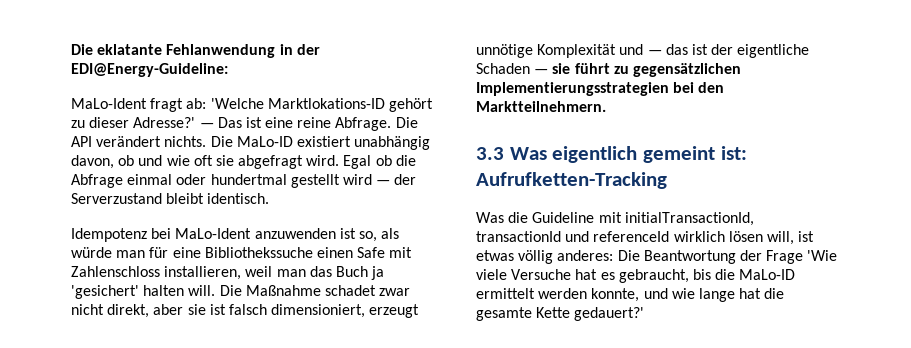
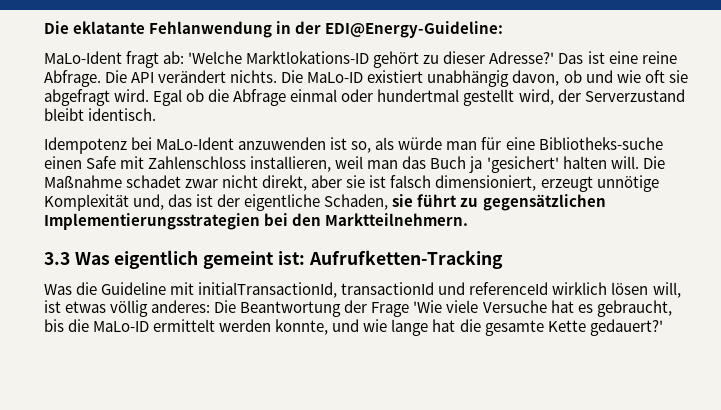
- — Das ist eine reine Abfrage.
+ Das ist eine reine Abfrage.
- Egal ob die Abfrage einmal oder hundertmal gestellt wird — der Serverzustand bleibt identisch.
+ Egal ob die Abfrage einmal oder hundertmal gestellt wird, der Serverzustand bleibt identisch.
- Idempotenz bei MaLo-Ident anzuwenden ist so, als würde man für eine Bibliothekssuche einen Safe mit Zahlenschloss installieren, weil man das Buch ja 'gesichert' halten will.
+ Idempotenz bei MaLo-Ident anzuwenden ist so, als würde man für eine Bibliotheks-suche einen Safe mit Zahlenschloss installieren, weil man das Buch ja 'gesichert' halten will.
- Die Maßnahme schadet zwar nicht direkt, aber sie ist falsch dimensioniert, erzeugt unnötige Komplexität und — das ist der eigentliche Schaden — sie führt zu gegensätzlichen Implementierungsstrategien bei den Marktteilnehmern.
+ Die Maßnahme schadet zwar nicht direkt, aber sie ist falsch dimensioniert, erzeugt unnötige Komplexität und, das ist der eigentliche Schaden, sie führt zu gegensätzlichen Implementierungsstrategien bei den Marktteilnehmern.

